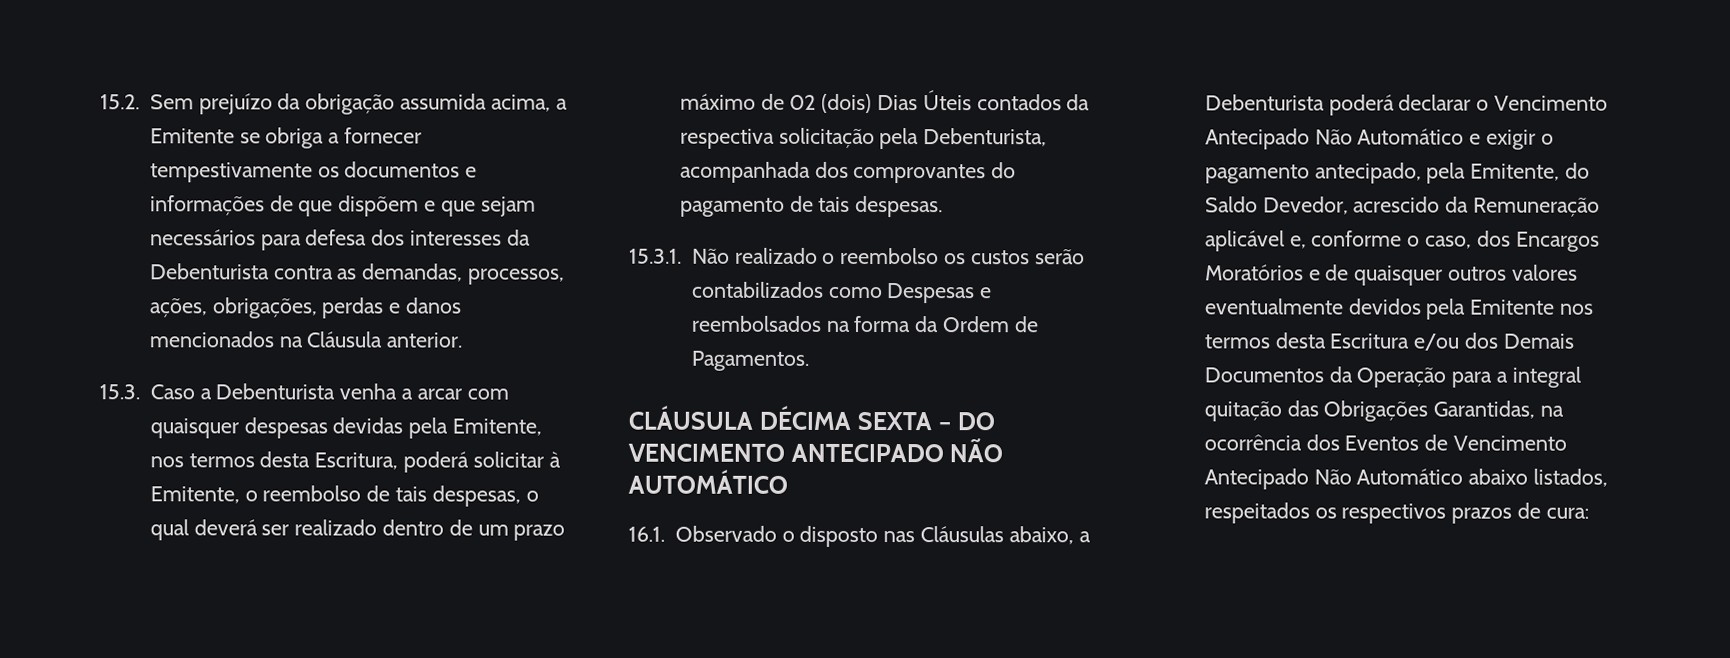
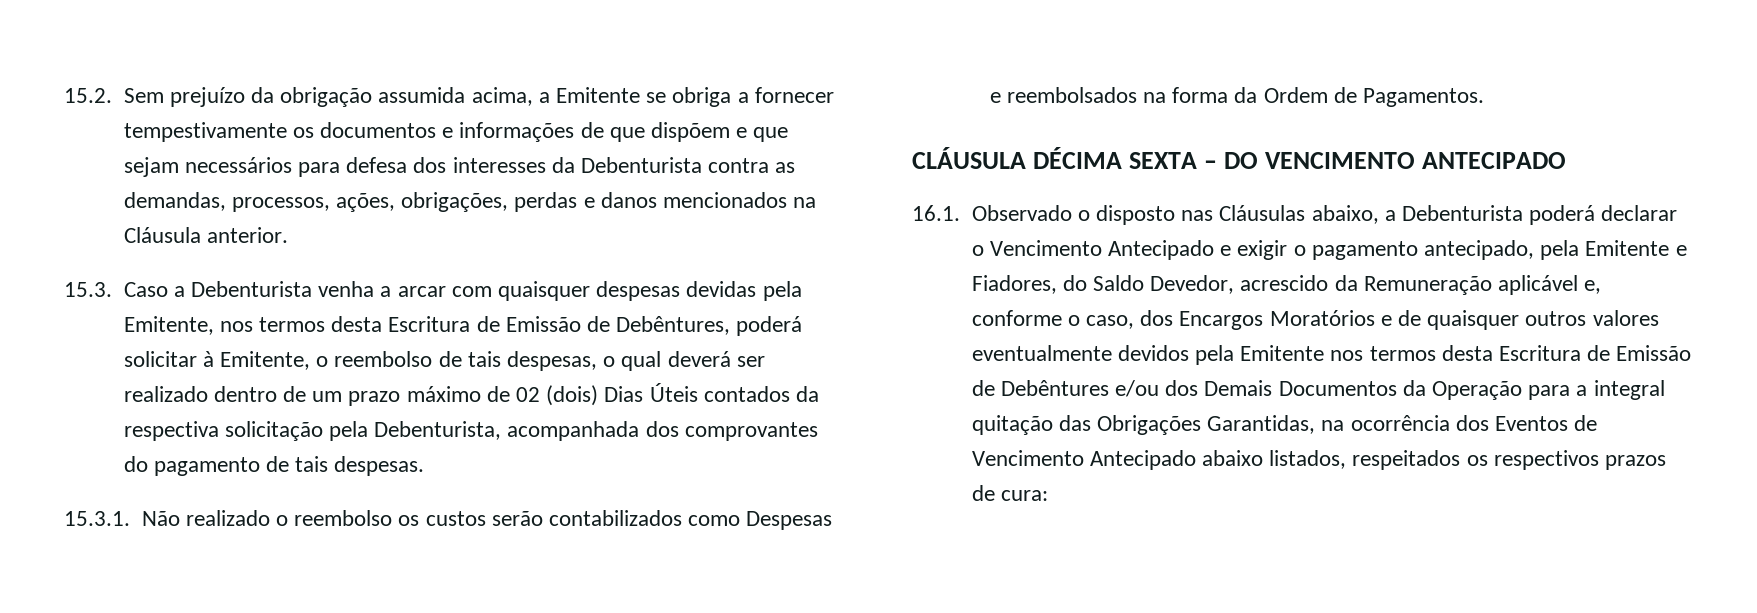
- 15.3. Caso a Debenturista venha a arcar com quaisquer despesas devidas pela Emitente, nos termos desta Escritura, poderá solicitar à Emitente, o reembolso de tais despesas, o qual deverá ser realizado dentro de um prazo máximo de 02 (dois) Dias Úteis contados da respectiva solicitação pela Debenturista, acompanhada dos comprovantes do pagamento de tais despesas.
+ 15.3. Caso a Debenturista venha a arcar com quaisquer despesas devidas pela Emitente, nos termos desta Escritura de Emissão de Debêntures, poderá solicitar à Emitente, o reembolso de tais despesas, o qual deverá ser realizado dentro de um prazo máximo de 02 (dois) Dias Úteis contados da respectiva solicitação pela Debenturista, acompanhada dos comprovantes do pagamento de tais despesas.
- CLÁUSULA DÉCIMA SEXTA – DO VENCIMENTO ANTECIPADO NÃO AUTOMÁTICO
+ CLÁUSULA DÉCIMA SEXTA – DO VENCIMENTO ANTECIPADO
- 16.1. Observado o disposto nas Cláusulas abaixo, a Debenturista poderá declarar o Vencimento Antecipado Não Automático e exigir o pagamento antecipado, pela Emitente, do Saldo Devedor, acrescido da Remuneração aplicável e, conforme o caso, dos Encargos Moratórios e de quaisquer outros valores eventualmente devidos pela Emitente nos termos desta Escritura e/ou dos Demais Documentos da Operação para a integral quitação das Obrigações Garantidas, na ocorrência dos Eventos de Vencimento Antecipado Não Automático abaixo listados, respeitados os respectivos prazos de cura:
+ 16.1. Observado o disposto nas Cláusulas abaixo, a Debenturista poderá declarar o Vencimento Antecipado e exigir o pagamento antecipado, pela Emitente e Fiadores, do Saldo Devedor, acrescido da Remuneração aplicável e, conforme o caso, dos Encargos Moratórios e de quaisquer outros valores eventualmente devidos pela Emitente nos termos desta Escritura de Emissão de Debêntures e/ou dos Demais Documentos da Operação para a integral quitação das Obrigações Garantidas, na ocorrência dos Eventos de Vencimento Antecipado abaixo listados, respeitados os respectivos prazos de cura:

